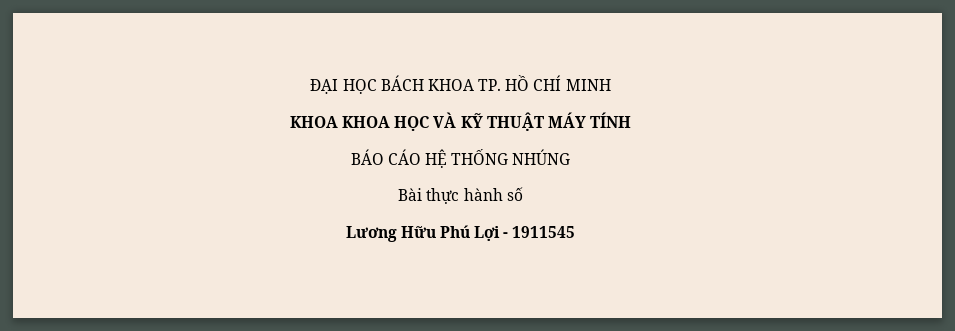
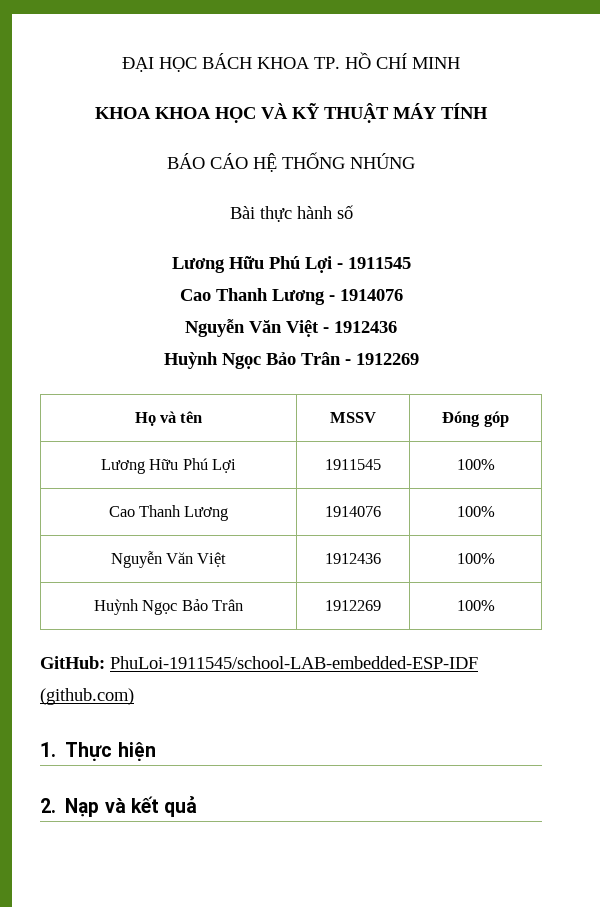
+ Cao Thanh Lương - 1914076
+ Nguyễn Văn Việt - 1912436
+ Huỳnh Ngọc Bảo Trân - 1912269
+ Họ và tên | MSSV | Đóng góp
+ Lương Hữu Phú Lợi | 1911545 | 100%
+ Cao Thanh Lương | 1914076 | 100%
+ Nguyễn Văn Việt | 1912436 | 100%
+ Huỳnh Ngọc Bảo Trân | 1912269 | 100%
+ GitHub: PhuLoi-1911545/school-LAB-embedded-ESP-IDF (github.com)
+ 1. Thực hiện
+ 2. Nạp và kết quả

